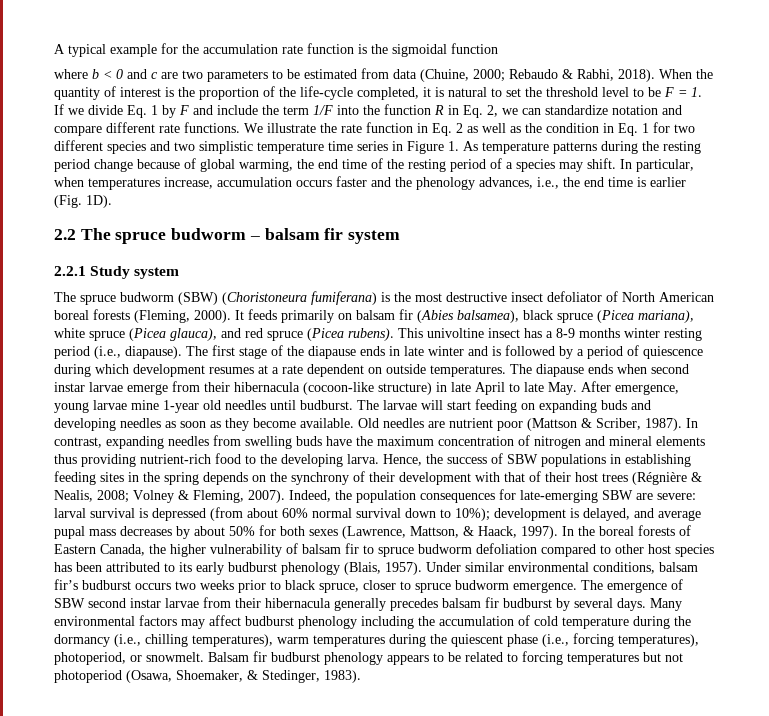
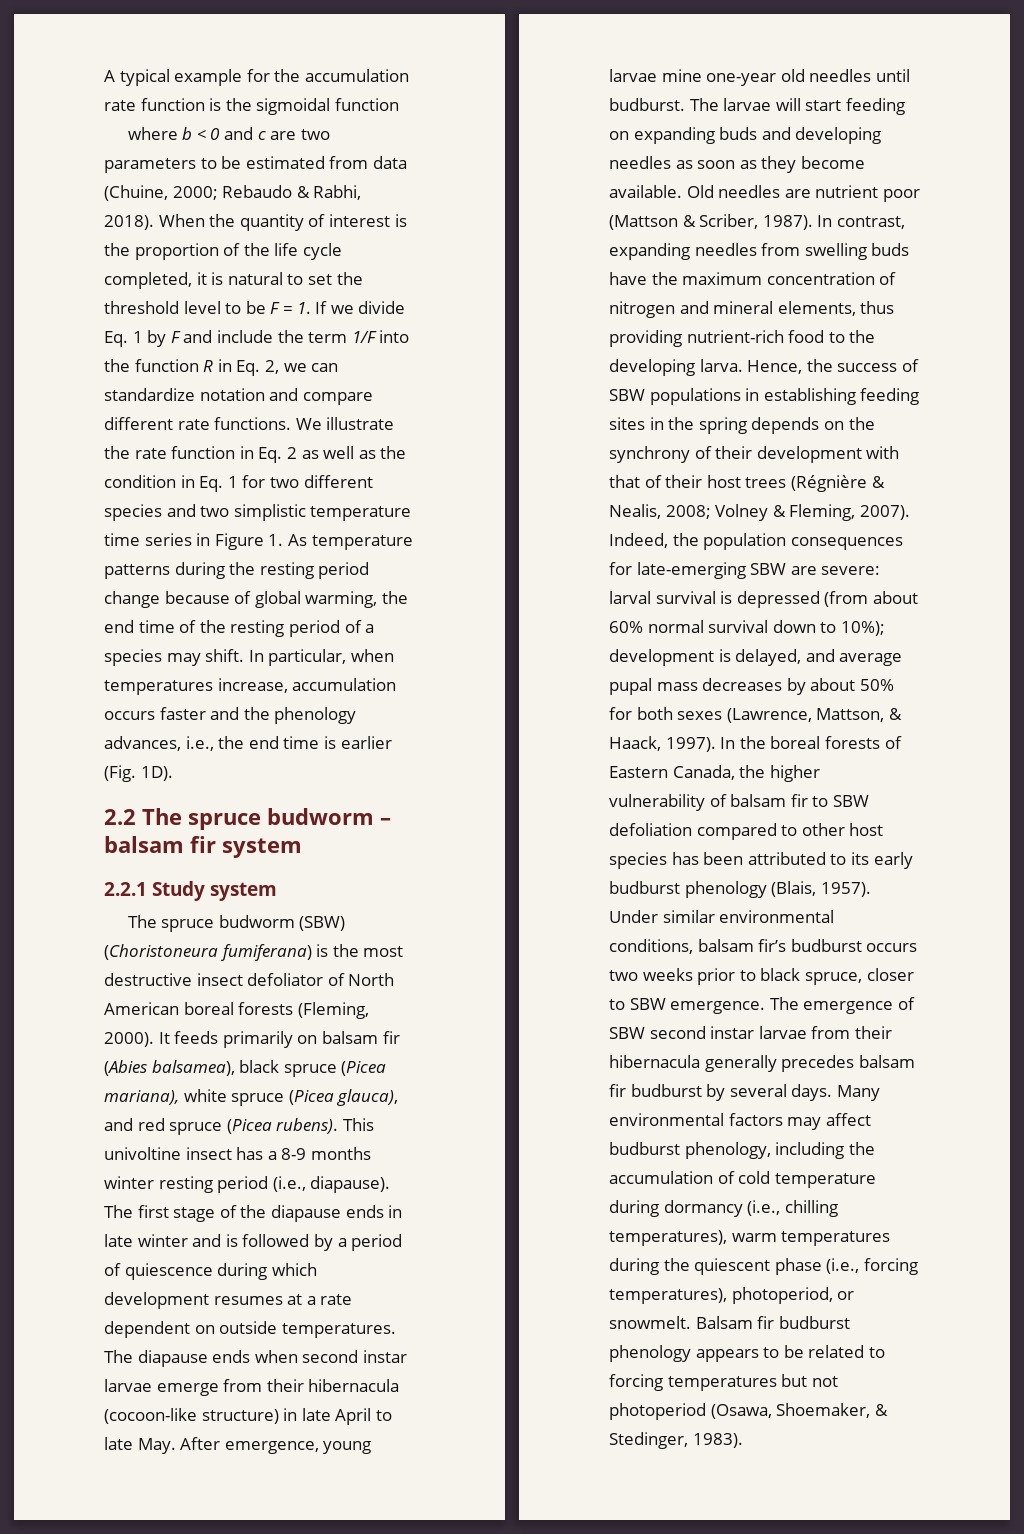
- When the quantity of interest is the proportion of the life-cycle completed, it is natural to set the threshold level to be F = 1. If we divide Eq. 1 by F and include the term 1/F into the function R in Eq. 2, we can standardize notation and compare different rate functions.
+ When the quantity of interest is the proportion of the life cycle completed, it is natural to set the threshold level to be F = 1. If we divide Eq. 1 by F and include the term 1/F into the function R in Eq. 2, we can standardize notation and compare different rate functions.
- The diapause ends when second instar larvae emerge from their hibernacula (cocoon-like structure) in late April to late May. After emergence, young larvae mine 1-year old needles until budburst.
+ The diapause ends when second instar larvae emerge from their hibernacula (cocoon-like structure) in late April to late May. After emergence, young larvae mine one-year old needles until budburst.
- In contrast, expanding needles from swelling buds have the maximum concentration of nitrogen and mineral elements thus providing nutrient-rich food to the developing larva.
+ In contrast, expanding needles from swelling buds have the maximum concentration of nitrogen and mineral elements, thus providing nutrient-rich food to the developing larva.
- In the boreal forests of Eastern Canada, the higher vulnerability of balsam fir to spruce budworm defoliation compared to other host species has been attributed to its early budburst phenology (Blais, 1957).
+ In the boreal forests of Eastern Canada, the higher vulnerability of balsam fir to SBW defoliation compared to other host species has been attributed to its early budburst phenology (Blais, 1957).
- Under similar environmental conditions, balsam fir’s budburst occurs two weeks prior to black spruce, closer to spruce budworm emergence.
+ Under similar environmental conditions, balsam fir’s budburst occurs two weeks prior to black spruce, closer to SBW emergence.
- Many environmental factors may affect budburst phenology including the accumulation of cold temperature during the dormancy (i.e., chilling temperatures), warm temperatures during the quiescent phase (i.e., forcing temperatures), photoperiod, or snowmelt.
+ Many environmental factors may affect budburst phenology, including the accumulation of cold temperature during dormancy (i.e., chilling temperatures), warm temperatures during the quiescent phase (i.e., forcing temperatures), photoperiod, or snowmelt.

